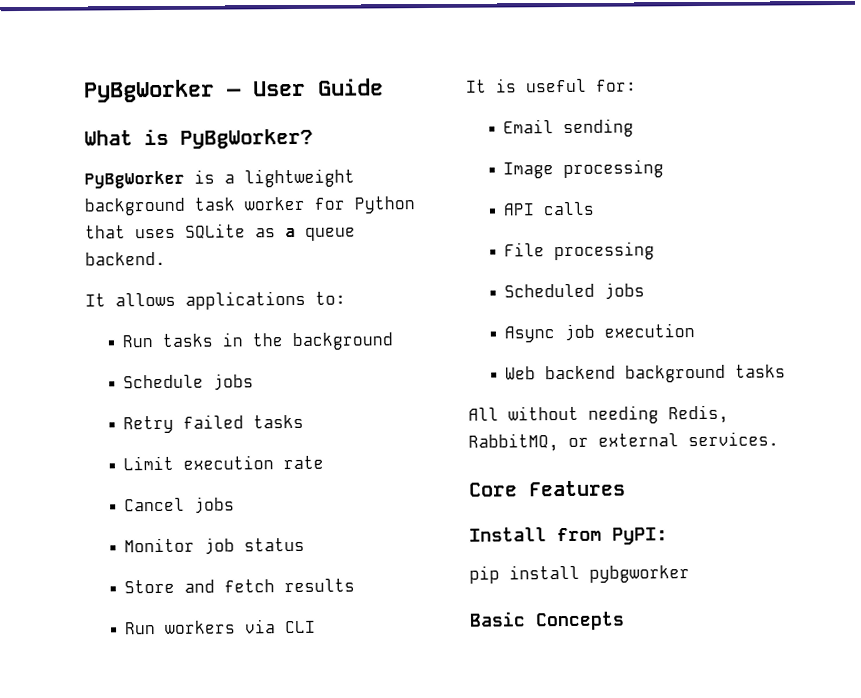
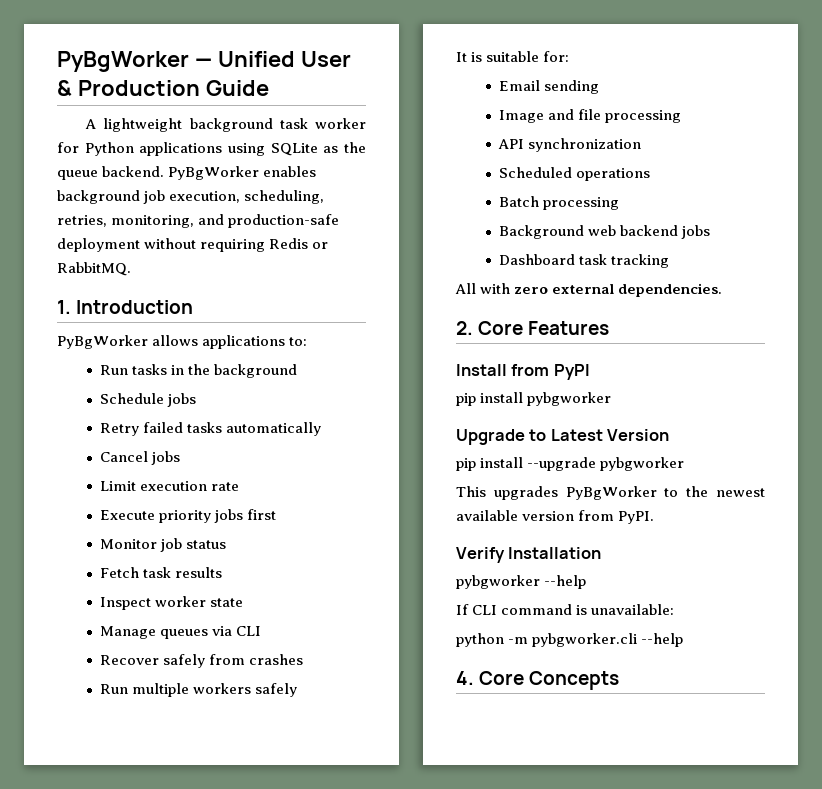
- PyBgWorker — User Guide
- What is PyBgWorker?
- PyBgWorker is a lightweight background task worker for Python that uses SQLite as a queue backend.
- It allows applications to:
+ PyBgWorker — Unified User & Production Guide
+ A lightweight background task worker for Python applications using SQLite as the queue backend. PyBgWorker enables background job execution, scheduling, retries, monitoring, and production-safe deployment without requiring Redis or RabbitMQ.
+ 1. Introduction
+ PyBgWorker allows applications to:
- Retry failed tasks
+ Retry failed tasks automatically
+ Cancel jobs
- Cancel jobs
+ Execute priority jobs first
- Store and fetch results
- Run workers via CLI
+ Fetch task results
+ Inspect worker state
+ Manage queues via CLI
+ Recover safely from crashes
+ Run multiple workers safely
- It is useful for:
+ It is suitable for:
- Image processing
+ Image and file processing
- API calls
- File processing
- Scheduled jobs
- Async job execution
- Web backend background tasks
- All without needing Redis, RabbitMQ, or external services.
- Core Features
+ API synchronization
+ Scheduled operations
+ Batch processing
+ Background web backend jobs
+ Dashboard task tracking
+ All with zero external dependencies.
+ 2. Core Features
- Install from PyPI:
+ Install from PyPI
- Basic Concepts
+ Upgrade to Latest Version
+ pip install --upgrade pybgworker
+ This upgrades PyBgWorker to the newest available version from PyPI.
+ Verify Installation
+ pybgworker --help
+ If CLI command is unavailable:
+ python -m pybgworker.cli --help
+ 4. Core Concepts

